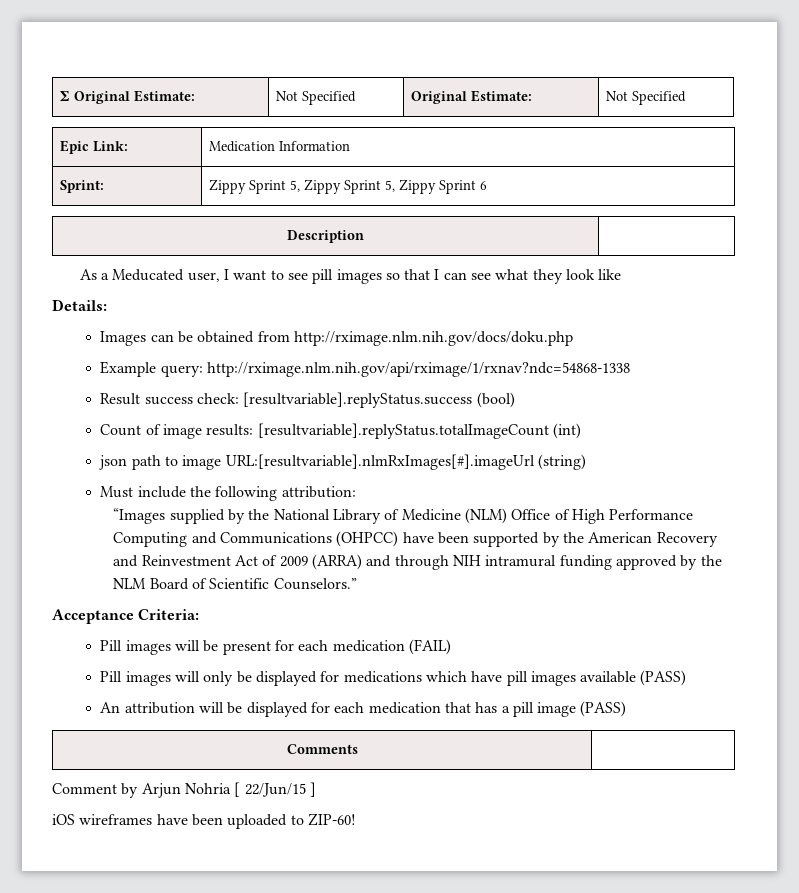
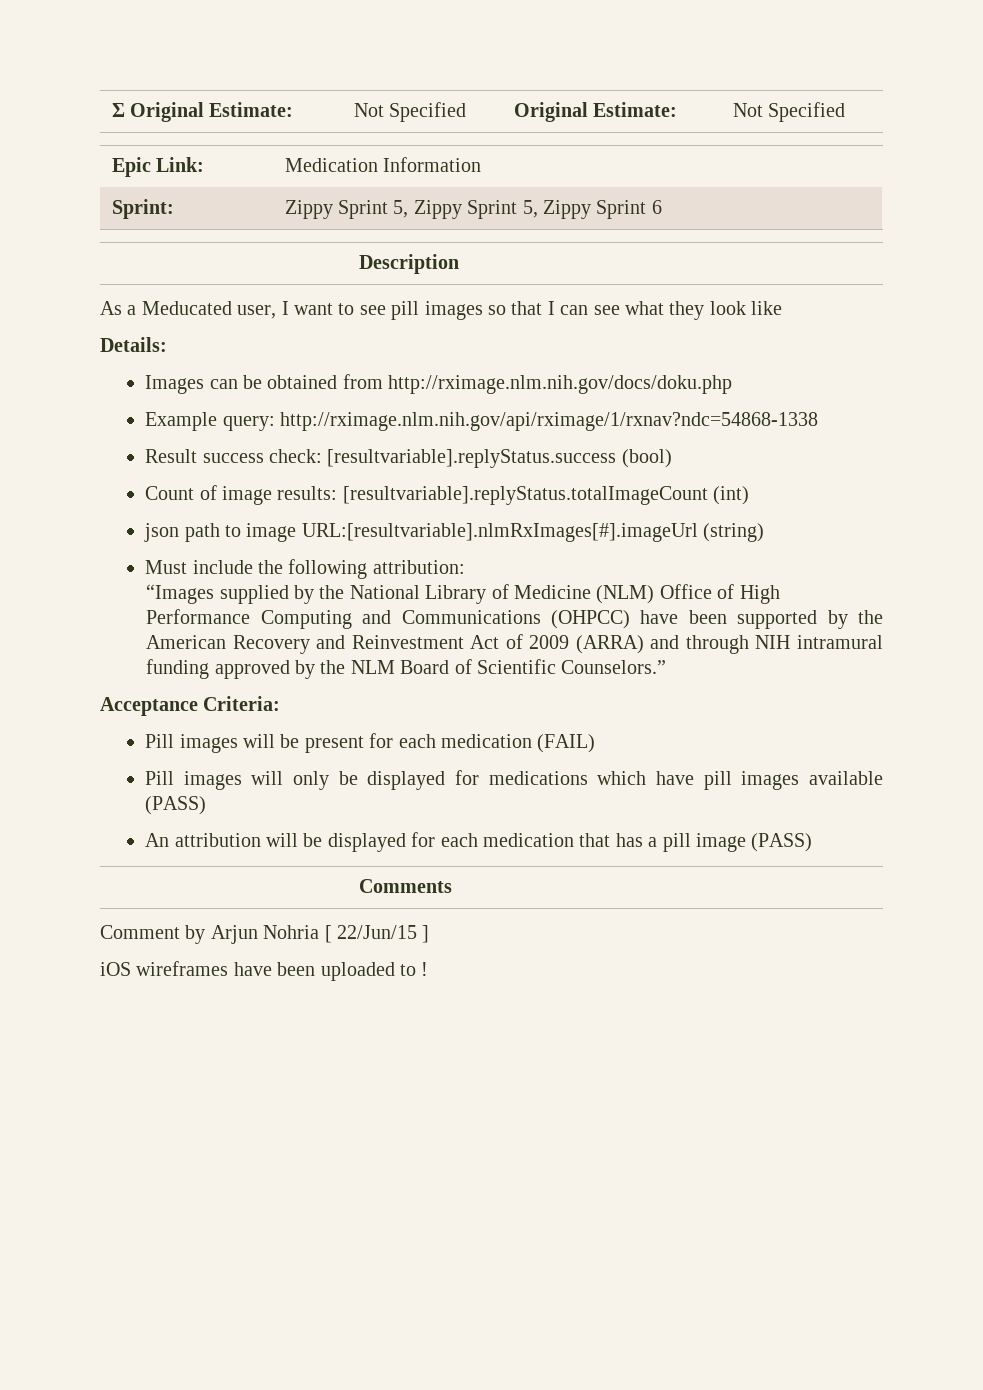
- iOS wireframes have been uploaded to ZIP-60!
+ iOS wireframes have been uploaded to !

